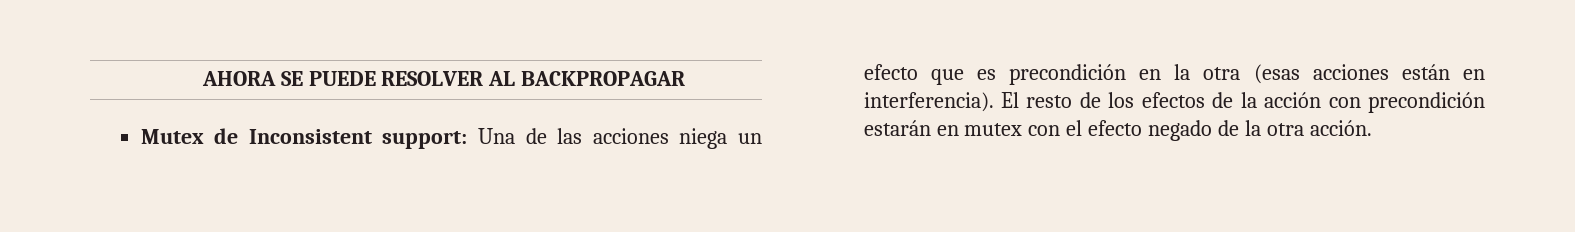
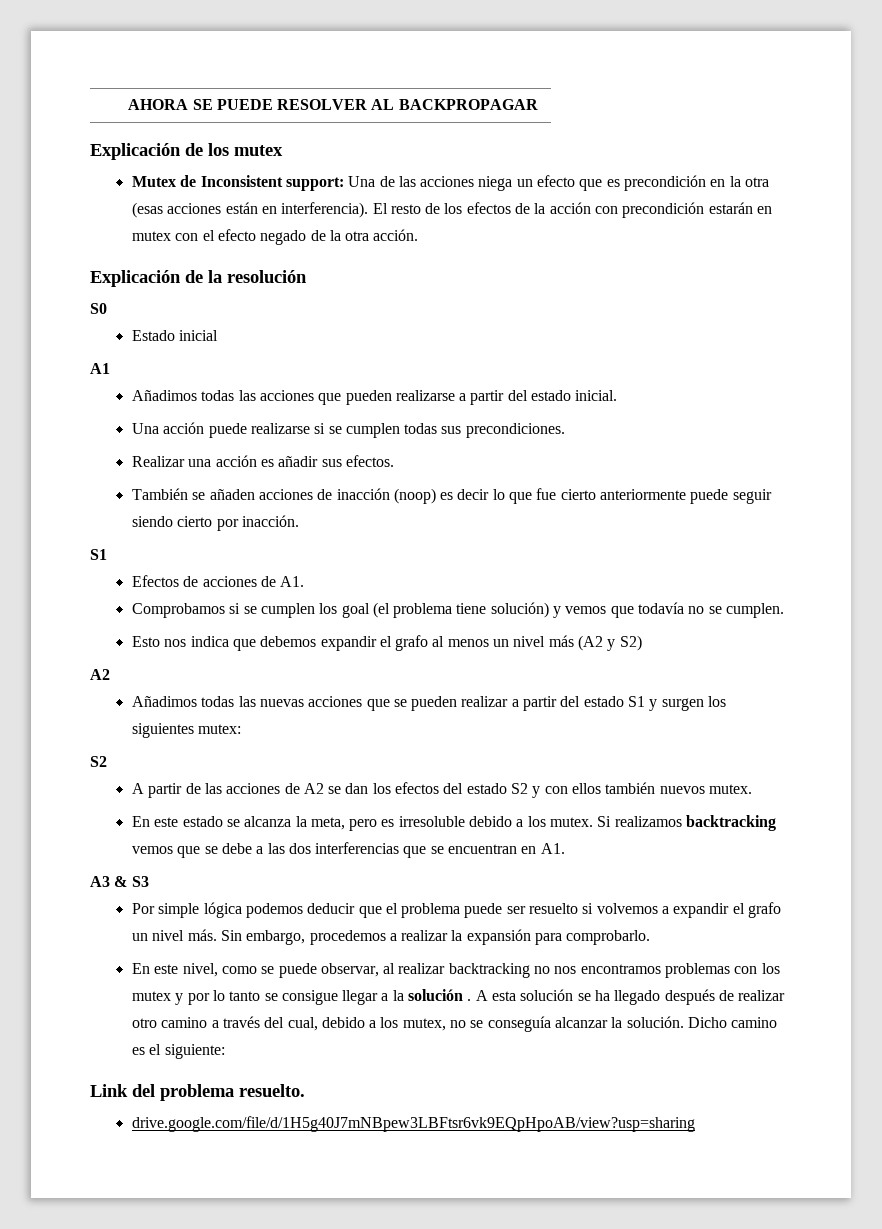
+ Explicación de los mutex
+ Explicación de la resolución
+ S0
+ Estado inicial
+ A1
+ Añadimos todas las acciones que pueden realizarse a partir del estado inicial.
+ Una acción puede realizarse si se cumplen todas sus precondiciones.
+ Realizar una acción es añadir sus efectos.
+ También se añaden acciones de inacción (noop) es decir lo que fue cierto anteriormente puede seguir siendo cierto por inacción.
+ S1
+ Efectos de acciones de A1.
+ Comprobamos si se cumplen los goal (el problema tiene solución) y vemos que todavía no se cumplen.
+ Esto nos indica que debemos expandir el grafo al menos un nivel más (A2 y S2)
+ A2
+ Añadimos todas las nuevas acciones que se pueden realizar a partir del estado S1 y surgen los siguientes mutex:
+ S2
+ A partir de las acciones de A2 se dan los efectos del estado S2 y con ellos también nuevos mutex.
+ En este estado se alcanza la meta, pero es irresoluble debido a los mutex. Si realizamos backtracking vemos que se debe a las dos interferencias que se encuentran en A1.
+ A3 & S3
+ Por simple lógica podemos deducir que el problema puede ser resuelto si volvemos a expandir el grafo un nivel más. Sin embargo, procedemos a realizar la expansión para comprobarlo.
+ En este nivel, como se puede observar, al realizar backtracking no nos encontramos problemas con los mutex y por lo tanto se consigue llegar a la solución . A esta solución se ha llegado después de realizar otro camino a través del cual, debido a los mutex, no se conseguía alcanzar la solución. Dicho camino es el siguiente:
+ Link del problema resuelto.
+ drive.google.com/file/d/1H5g40J7mNBpew3LBFtsr6vk9EQpHpoAB/view?usp=sharing

